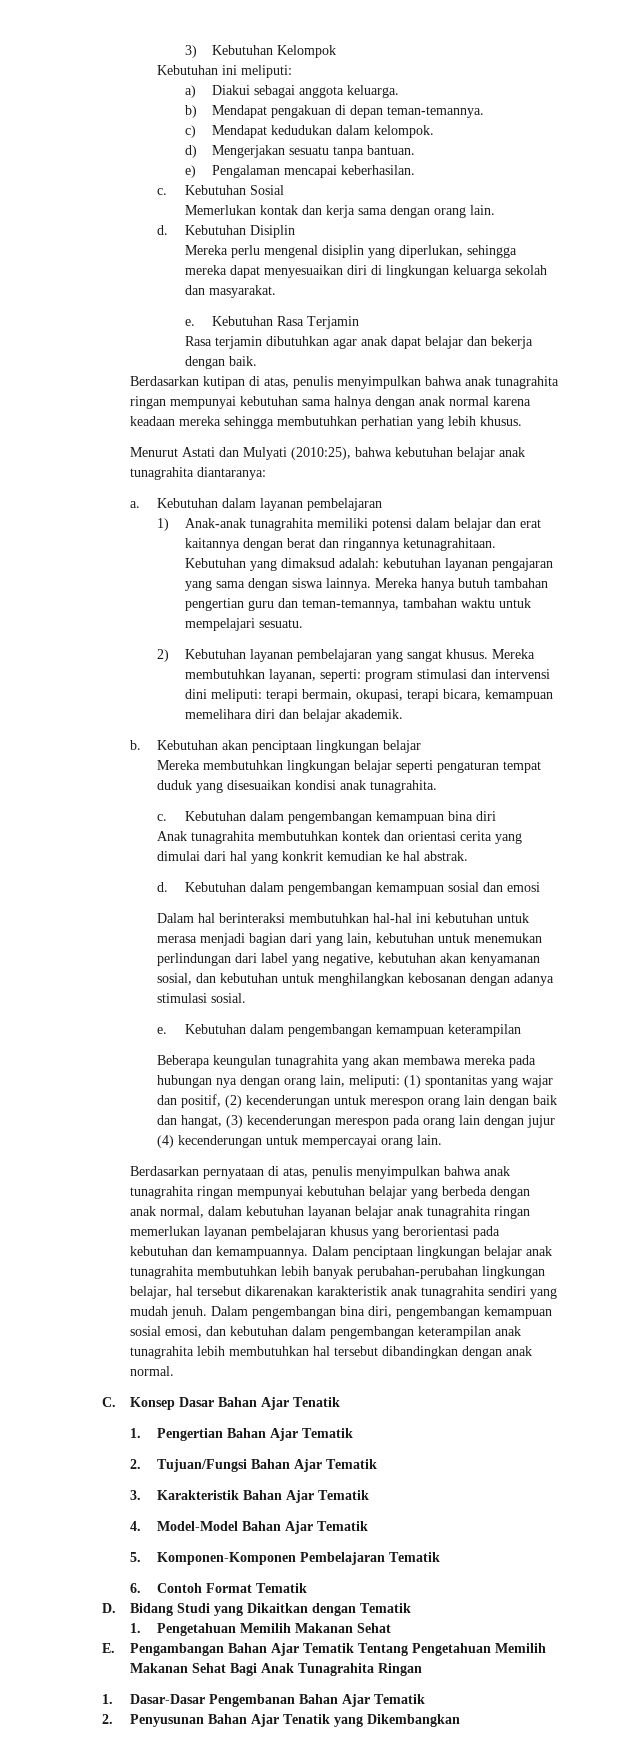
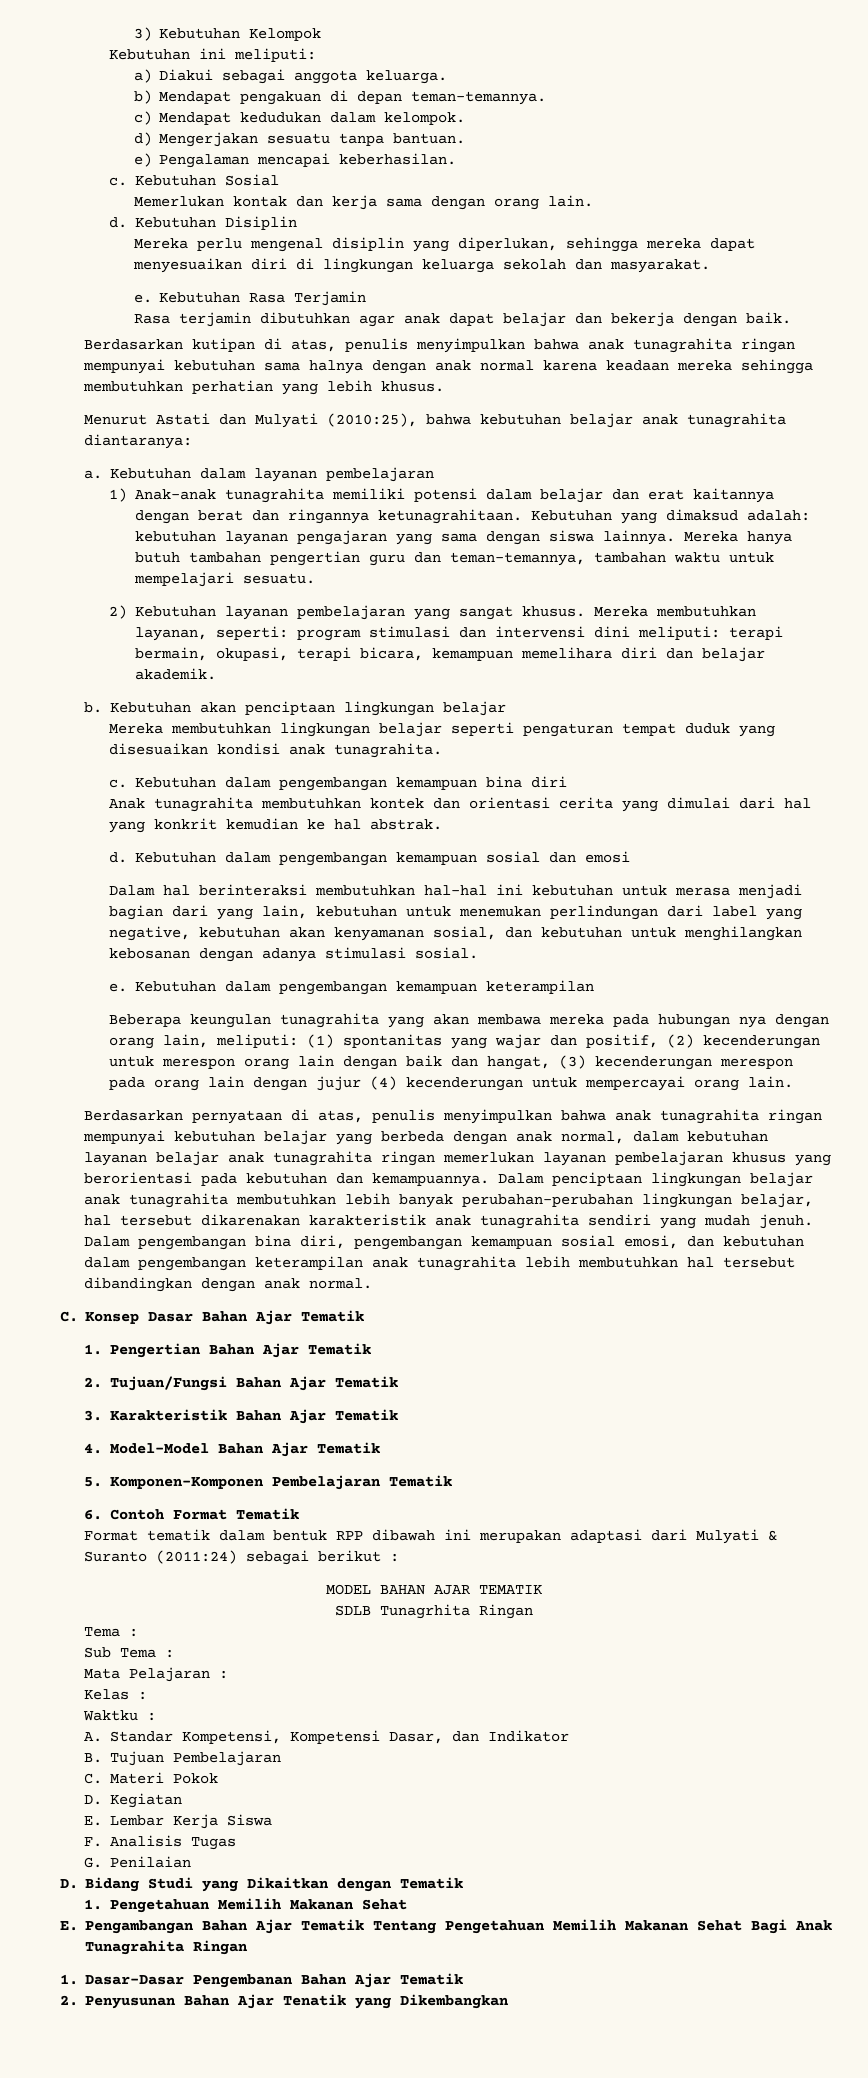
- C. Konsep Dasar Bahan Ajar Tenatik
+ C. Konsep Dasar Bahan Ajar Tematik
+ Format tematik dalam bentuk RPP dibawah ini merupakan adaptasi dari Mulyati & Suranto (2011:24) sebagai berikut :
+ MODEL BAHAN AJAR TEMATIK
+ SDLB Tunagrhita Ringan
+ Tema :
+ Sub Tema :
+ Mata Pelajaran :
+ Kelas :
+ Waktku :
+ A. Standar Kompetensi, Kompetensi Dasar, dan Indikator
+ B. Tujuan Pembelajaran
+ C. Materi Pokok
+ D. Kegiatan
+ E. Lembar Kerja Siswa
+ F. Analisis Tugas
+ G. Penilaian

